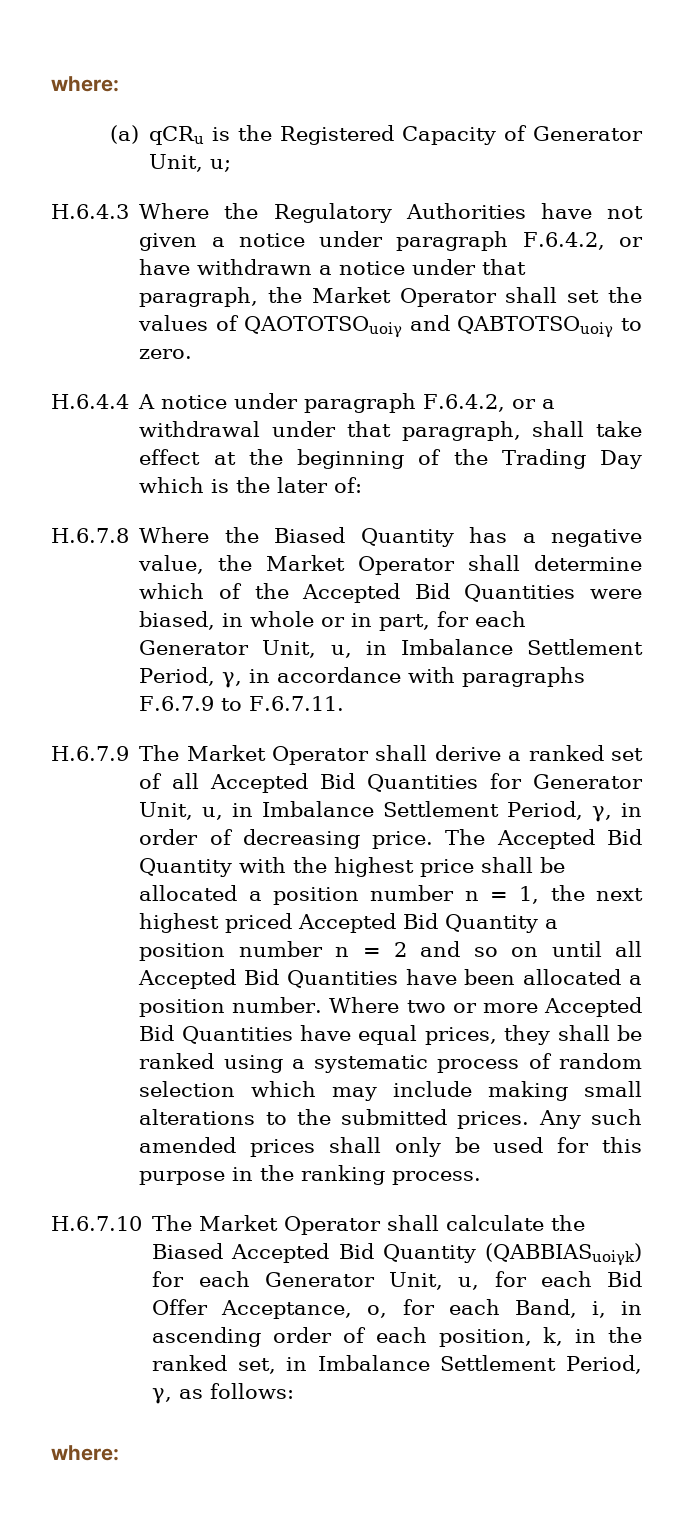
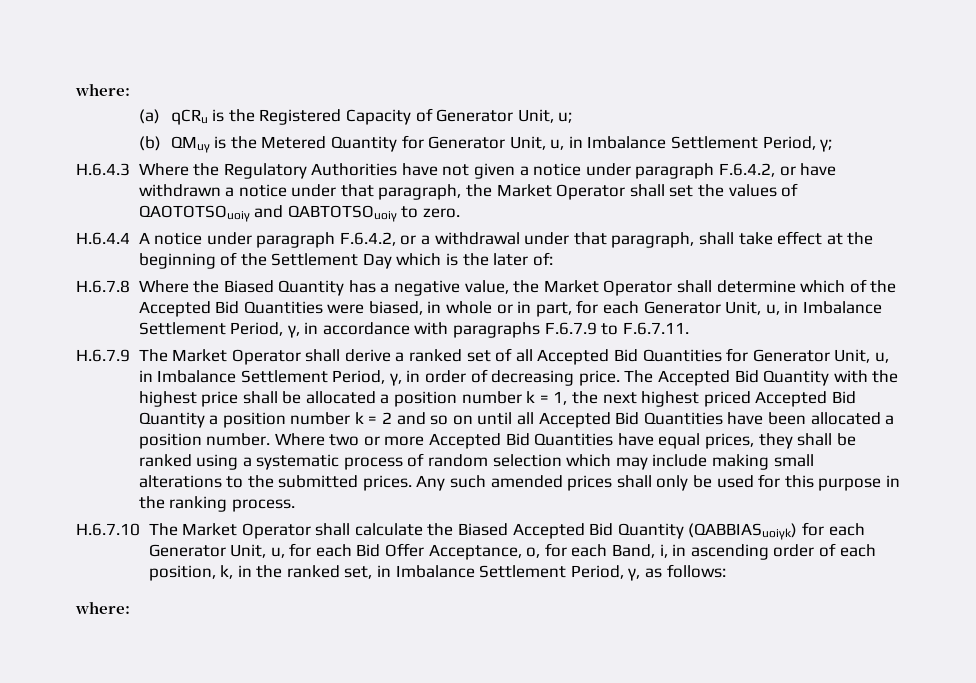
+ (b) QMuγ is the Metered Quantity for Generator Unit, u, in Imbalance Settlement Period, γ;
- H.6.4.4 A notice under paragraph F.6.4.2, or a withdrawal under that paragraph, shall take effect at the beginning of the Trading Day which is the later of:
+ H.6.4.4 A notice under paragraph F.6.4.2, or a withdrawal under that paragraph, shall take effect at the beginning of the Settlement Day which is the later of:
- The Accepted Bid Quantity with the highest price shall be allocated a position number n = 1, the next highest priced Accepted Bid Quantity a position number n = 2 and so on until all Accepted Bid Quantities have been allocated a position number.
+ The Accepted Bid Quantity with the highest price shall be allocated a position number k = 1, the next highest priced Accepted Bid Quantity a position number k = 2 and so on until all Accepted Bid Quantities have been allocated a position number.

